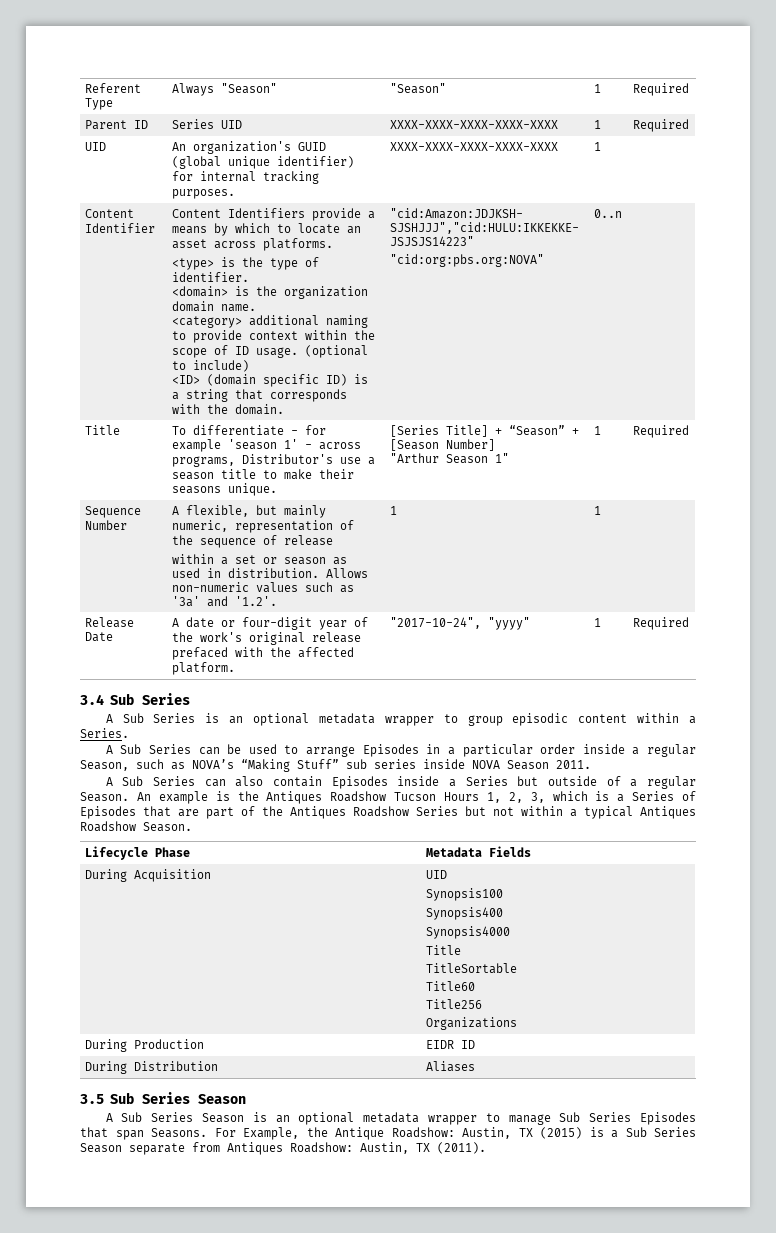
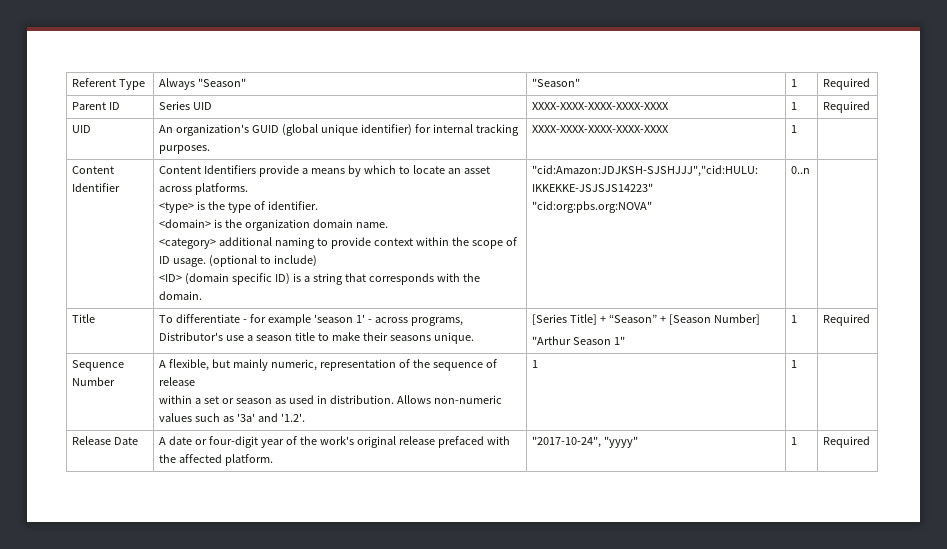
- 3.4 Sub Series
- A Sub Series is an optional metadata wrapper to group episodic content within a Series.
- A Sub Series can be used to arrange Episodes in a particular order inside a regular Season, such as NOVA’s “Making Stuff” sub series inside NOVA Season 2011.
- A Sub Series can also contain Episodes inside a Series but outside of a regular Season. An example is the Antiques Roadshow Tucson Hours 1, 2, 3, which is a Series of Episodes that are part of the Antiques Roadshow Series but not within a typical Antiques Roadshow Season.
- Lifecycle Phase | Metadata Fields
- During Acquisition | UID
- Synopsis100
- Synopsis400
- Synopsis4000
- Title
- TitleSortable
- Title60
- Title256
- Organizations
- During Production | EIDR ID
- During Distribution | Aliases
- 3.5 Sub Series Season
- A Sub Series Season is an optional metadata wrapper to manage Sub Series Episodes that span Seasons. For Example, the Antique Roadshow: Austin, TX (2015) is a Sub Series Season separate from Antiques Roadshow: Austin, TX (2011).

